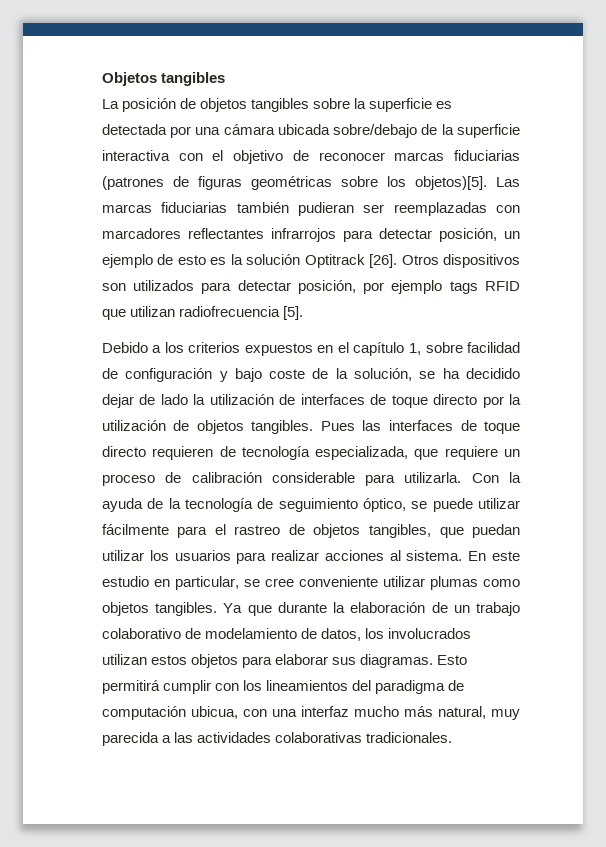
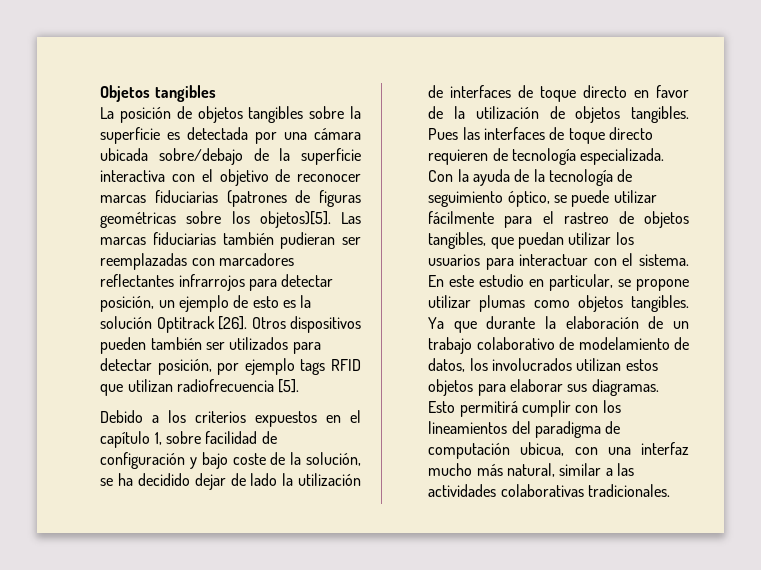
- Otros dispositivos son utilizados para detectar posición, por ejemplo tags RFID que utilizan radiofrecuencia [5].
+ Otros dispositivos pueden también ser utilizados para detectar posición, por ejemplo tags RFID que utilizan radiofrecuencia [5].
- Debido a los criterios expuestos en el capítulo 1, sobre facilidad de configuración y bajo coste de la solución, se ha decidido dejar de lado la utilización de interfaces de toque directo por la utilización de objetos tangibles.
+ Debido a los criterios expuestos en el capítulo 1, sobre facilidad de configuración y bajo coste de la solución, se ha decidido dejar de lado la utilización de interfaces de toque directo en favor de la utilización de objetos tangibles.
- Pues las interfaces de toque directo requieren de tecnología especializada, que requiere un proceso de calibración considerable para utilizarla.
+ Pues las interfaces de toque directo requieren de tecnología especializada.
- Con la ayuda de la tecnología de seguimiento óptico, se puede utilizar fácilmente para el rastreo de objetos tangibles, que puedan utilizar los usuarios para realizar acciones al sistema.
+ Con la ayuda de la tecnología de seguimiento óptico, se puede utilizar fácilmente para el rastreo de objetos tangibles, que puedan utilizar los usuarios para interactuar con el sistema.
- En este estudio en particular, se cree conveniente utilizar plumas como objetos tangibles.
+ En este estudio en particular, se propone utilizar plumas como objetos tangibles.
- Esto permitirá cumplir con los lineamientos del paradigma de computación ubicua, con una interfaz mucho más natural, muy parecida a las actividades colaborativas tradicionales.
+ Esto permitirá cumplir con los lineamientos del paradigma de computación ubicua, con una interfaz mucho más natural, similar a las actividades colaborativas tradicionales.

